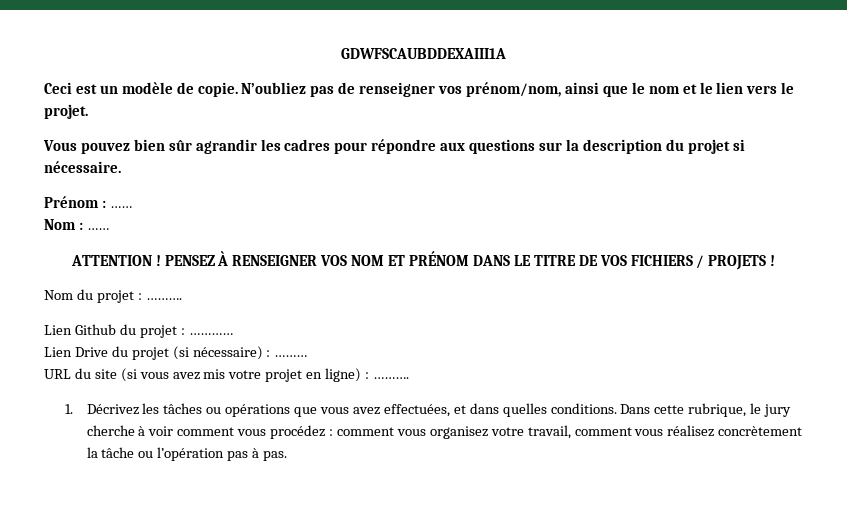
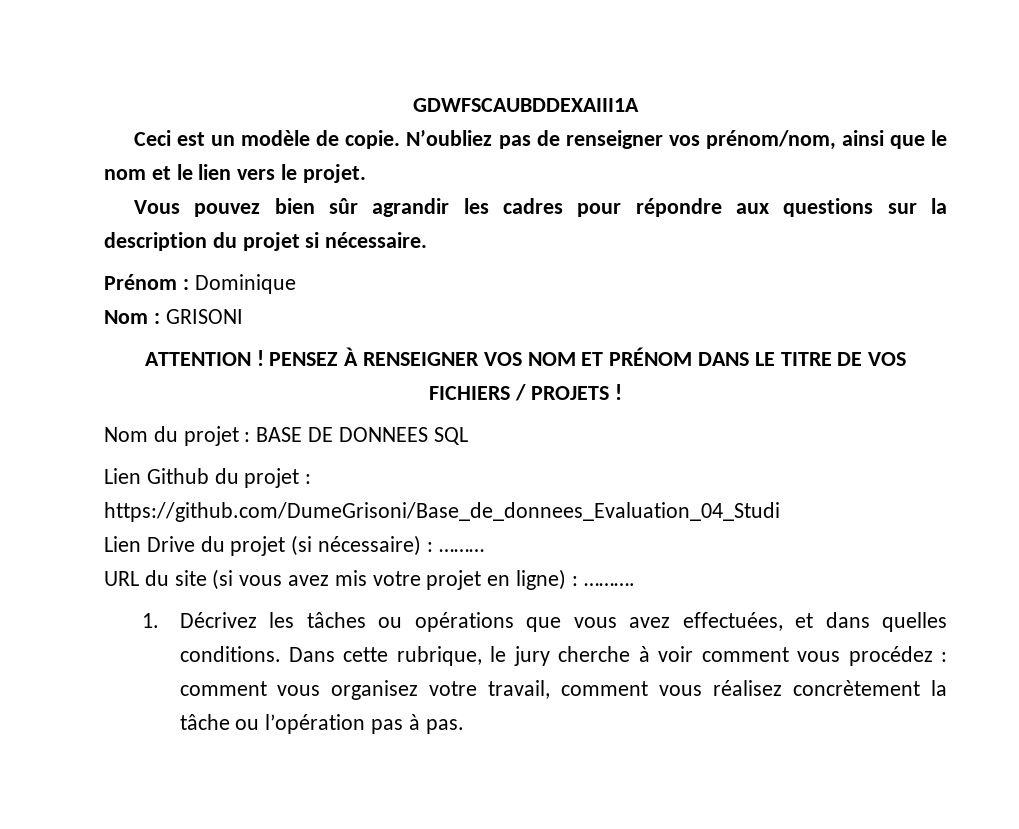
- Prénom : ……
+ Prénom : Dominique
- Nom : ……
+ Nom : GRISONI
- Nom du projet : ……….
+ Nom du projet : BASE DE DONNEES SQL
- Lien Github du projet : …………
+ Lien Github du projet : https://github.com/DumeGrisoni/Base_de_donnees_Evaluation_04_Studi

